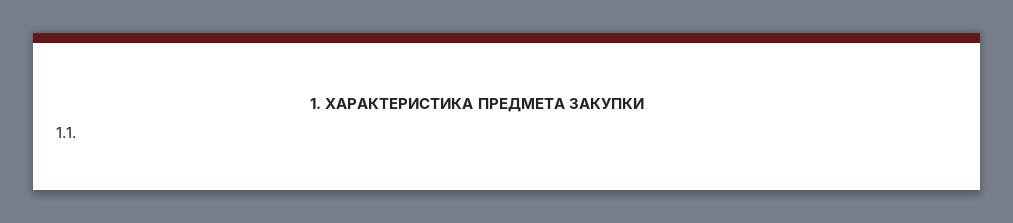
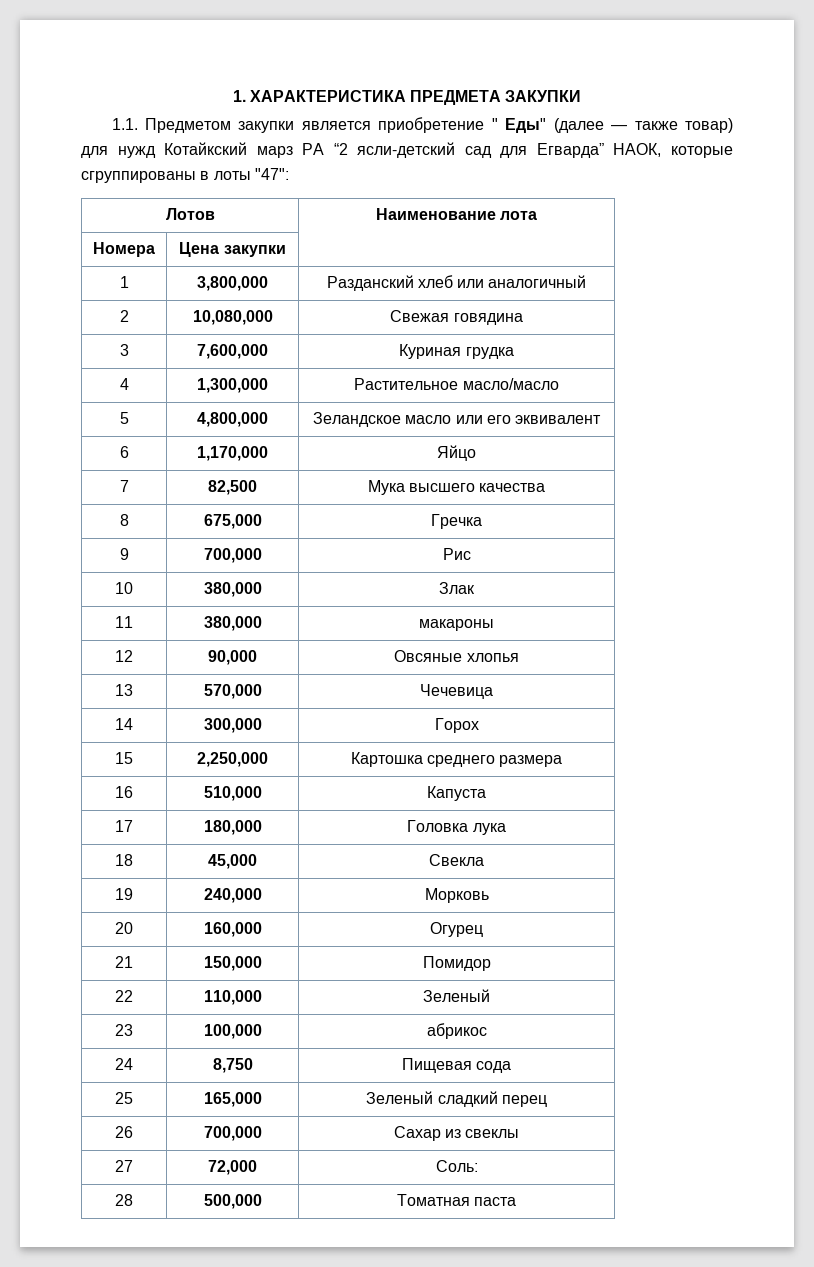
- 1.1.
+ 1.1. Предметом закупки является приобретение " Еды" (далее — также товар) для нужд Котайкский марз РА “2 ясли-детский сад для Егварда” НАОК, которые сгруппированы в лоты "47":
+ Лотов | Наименование лота
+ Номера | Цена закупки |
+ 1 | 3,800,000 | Разданский хлеб или аналогичный
+ 2 | 10,080,000 | Свежая говядина
+ 3 | 7,600,000 | Куриная грудка
+ 4 | 1,300,000 | Растительное масло/масло
+ 5 | 4,800,000 | Зеландское масло или его эквивалент
+ 6 | 1,170,000 | Яйцо
+ 7 | 82,500 | Мука высшего качества
+ 8 | 675,000 | Гречка
+ 9 | 700,000 | Рис
+ 10 | 380,000 | Злак
+ 11 | 380,000 | макароны
+ 12 | 90,000 | Овсяные хлопья
+ 13 | 570,000 | Чечевица
+ 14 | 300,000 | Горох
+ 15 | 2,250,000 | Картошка среднего размера
+ 16 | 510,000 | Капуста
+ 17 | 180,000 | Головка лука
+ 18 | 45,000 | Свекла
+ 19 | 240,000 | Морковь
+ 20 | 160,000 | Огурец
+ 21 | 150,000 | Помидор
+ 22 | 110,000 | Зеленый
+ 23 | 100,000 | абрикос
+ 24 | 8,750 | Пищевая сода
+ 25 | 165,000 | Зеленый сладкий перец
+ 26 | 700,000 | Сахар из свеклы
+ 27 | 72,000 | Соль:
+ 28 | 500,000 | Томатная паста

